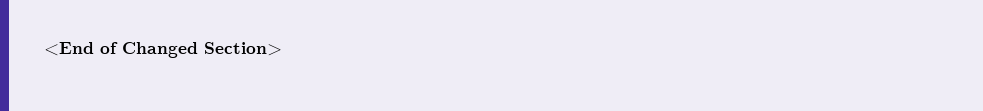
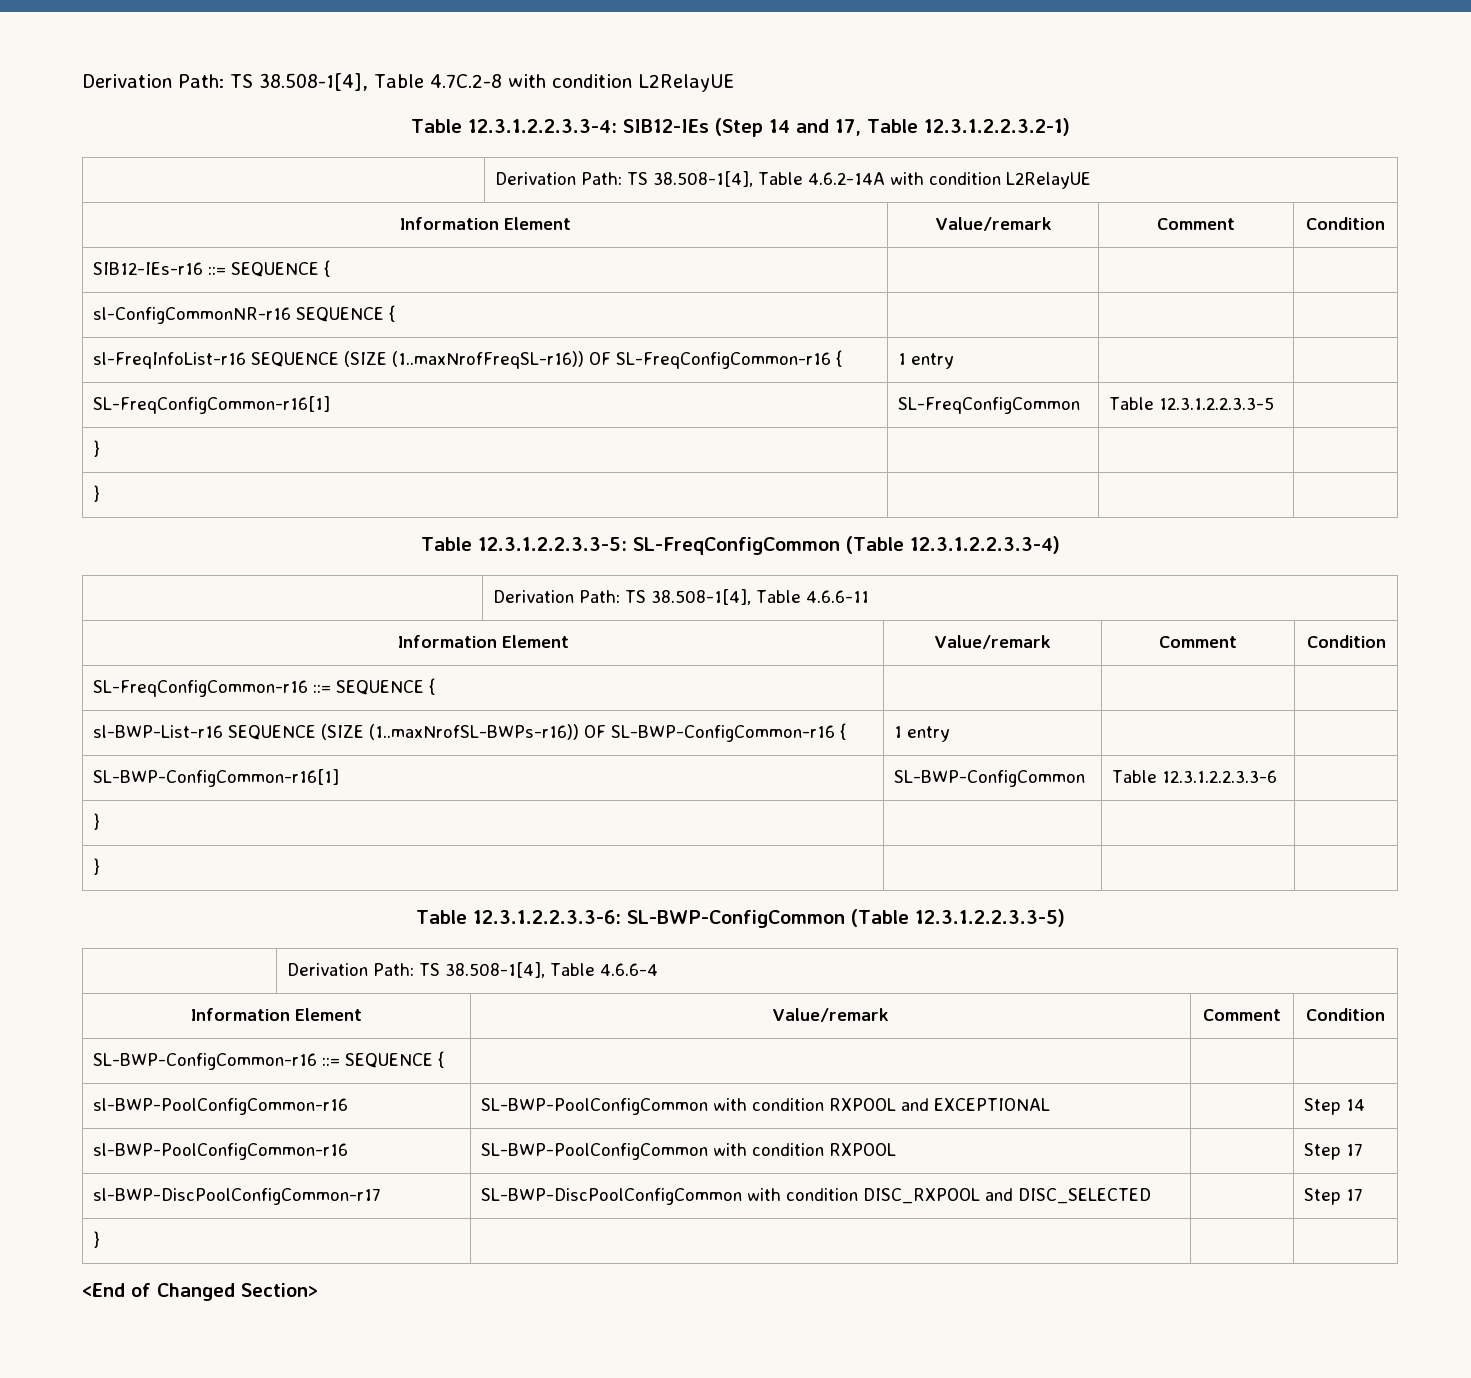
+ Derivation Path: TS 38.508-1[4], Table 4.7C.2-8 with condition L2RelayUE
+ Table 12.3.1.2.2.3.3-4: SIB12-IEs (Step 14 and 17, Table 12.3.1.2.2.3.2-1)
+ | Derivation Path: TS 38.508-1[4], Table 4.6.2-14A with condition L2RelayUE
+ Information Element | Value/remark | Comment | Condition
+ SIB12-IEs-r16 ::= SEQUENCE { | | |
+ sl-ConfigCommonNR-r16 SEQUENCE { | | |
+ sl-FreqInfoList-r16 SEQUENCE (SIZE (1..maxNrofFreqSL-r16)) OF SL-FreqConfigCommon-r16 { | 1 entry | |
+ SL-FreqConfigCommon-r16[1] | SL-FreqConfigCommon | Table 12.3.1.2.2.3.3-5 |
+ } | | |
+ } | | |
+ Table 12.3.1.2.2.3.3-5: SL-FreqConfigCommon (Table 12.3.1.2.2.3.3-4)
+ | Derivation Path: TS 38.508-1[4], Table 4.6.6-11
+ Information Element | Value/remark | Comment | Condition
+ SL-FreqConfigCommon-r16 ::= SEQUENCE { | | |
+ sl-BWP-List-r16 SEQUENCE (SIZE (1..maxNrofSL-BWPs-r16)) OF SL-BWP-ConfigCommon-r16 { | 1 entry | |
+ SL-BWP-ConfigCommon-r16[1] | SL-BWP-ConfigCommon | Table 12.3.1.2.2.3.3-6 |
+ } | | |
+ } | | |
+ Table 12.3.1.2.2.3.3-6: SL-BWP-ConfigCommon (Table 12.3.1.2.2.3.3-5)
+ | Derivation Path: TS 38.508-1[4], Table 4.6.6-4
+ Information Element | Value/remark | Comment | Condition
+ SL-BWP-ConfigCommon-r16 ::= SEQUENCE { | | |
+ sl-BWP-PoolConfigCommon-r16 | SL-BWP-PoolConfigCommon with condition RXPOOL and EXCEPTIONAL | | Step 14
+ sl-BWP-PoolConfigCommon-r16 | SL-BWP-PoolConfigCommon with condition RXPOOL | | Step 17
+ sl-BWP-DiscPoolConfigCommon-r17 | SL-BWP-DiscPoolConfigCommon with condition DISC_RXPOOL and DISC_SELECTED | | Step 17
+ } | | |

